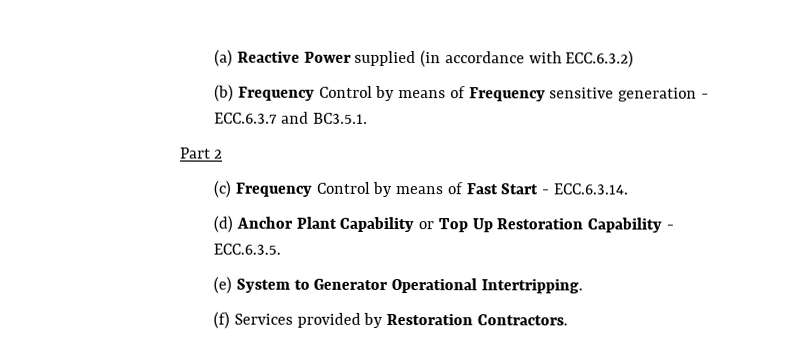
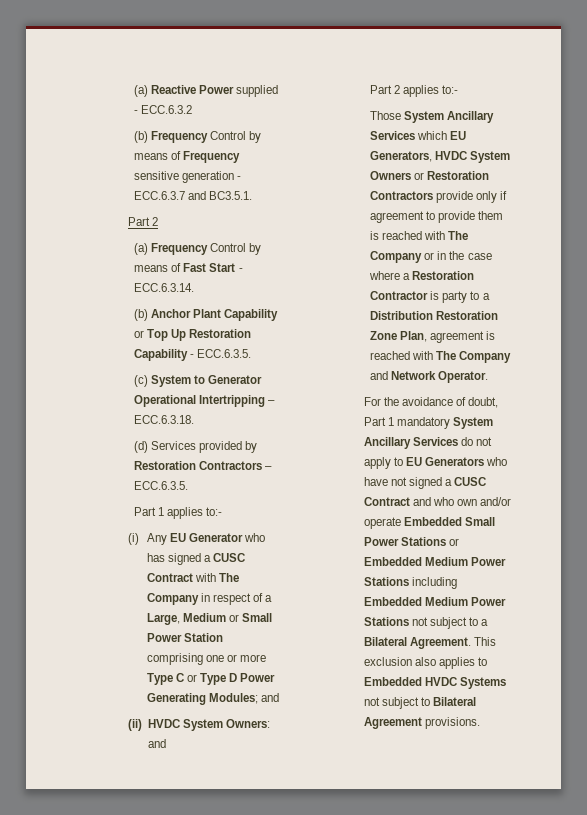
- (a) Reactive Power supplied (in accordance with ECC.6.3.2)
+ (a) Reactive Power supplied - ECC.6.3.2
- (c) Frequency Control by means of Fast Start - ECC.6.3.14.
+ (a) Frequency Control by means of Fast Start - ECC.6.3.14.
- (d) Anchor Plant Capability or Top Up Restoration Capability - ECC.6.3.5.
+ (b) Anchor Plant Capability or Top Up Restoration Capability - ECC.6.3.5.
- (e) System to Generator Operational Intertripping.
- (f) Services provided by Restoration Contractors.
+ (c) System to Generator Operational Intertripping – ECC.6.3.18.
+ (d) Services provided by Restoration Contractors – ECC.6.3.5.
+ Part 1 applies to:-
+ (i) Any EU Generator who has signed a CUSC Contract with The Company in respect of a Large, Medium or Small Power Station comprising one or more Type C or Type D Power Generating Modules; and
+ (ii) HVDC System Owners: and
+ Part 2 applies to:-
+ Those System Ancillary Services which EU Generators, HVDC System Owners or Restoration Contractors provide only if agreement to provide them is reached with The Company or in the case where a Restoration Contractor is party to a Distribution Restoration Zone Plan, agreement is reached with The Company and Network Operator.
+ For the avoidance of doubt, Part 1 mandatory System Ancillary Services do not apply to EU Generators who have not signed a CUSC Contract and who own and/or operate Embedded Small Power Stations or Embedded Medium Power Stations including Embedded Medium Power Stations not subject to a Bilateral Agreement. This exclusion also applies to Embedded HVDC Systems not subject to Bilateral Agreement provisions.

